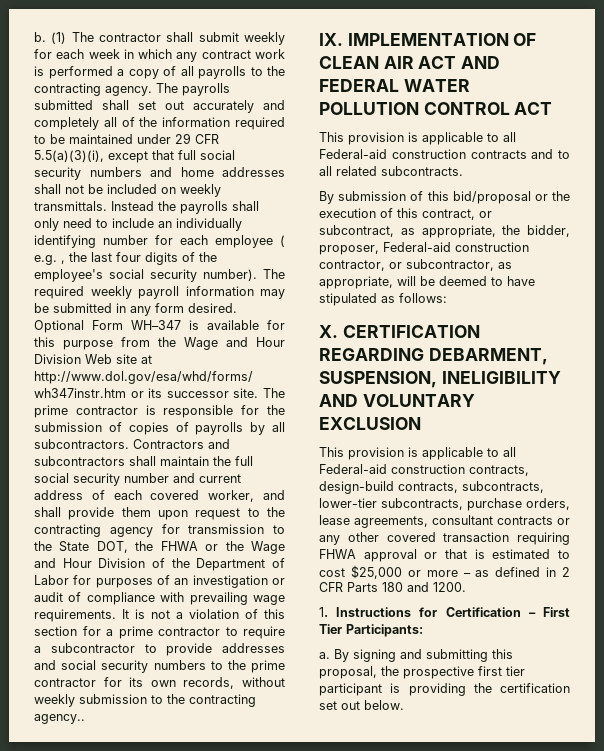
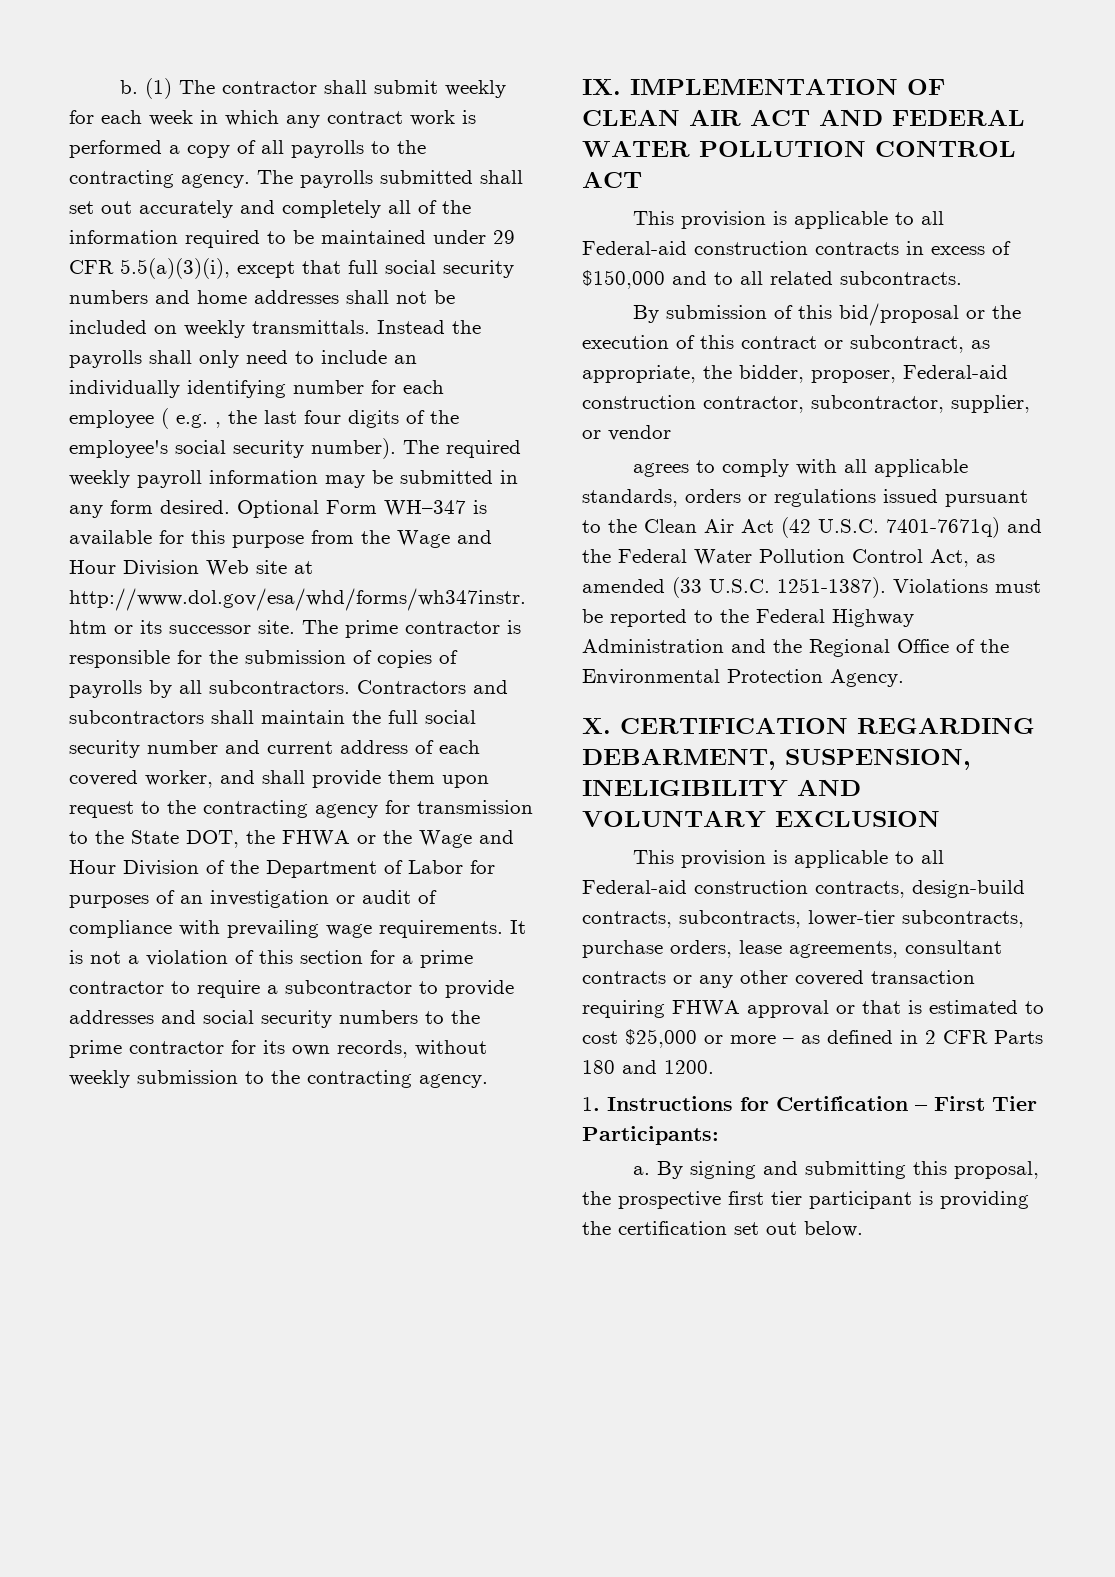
- It is not a violation of this section for a prime contractor to require a subcontractor to provide addresses and social security numbers to the prime contractor for its own records, without weekly submission to the contracting agency..
+ It is not a violation of this section for a prime contractor to require a subcontractor to provide addresses and social security numbers to the prime contractor for its own records, without weekly submission to the contracting agency.
- This provision is applicable to all Federal-aid construction contracts and to all related subcontracts.
+ This provision is applicable to all Federal-aid construction contracts in excess of $150,000 and to all related subcontracts.
- By submission of this bid/proposal or the execution of this contract, or subcontract, as appropriate, the bidder, proposer, Federal-aid construction contractor, or subcontractor, as appropriate, will be deemed to have stipulated as follows:
+ By submission of this bid/proposal or the execution of this contract or subcontract, as appropriate, the bidder, proposer, Federal-aid construction contractor, subcontractor, supplier, or vendor
+ agrees to comply with all applicable standards, orders or regulations issued pursuant to the Clean Air Act (42 U.S.C. 7401-7671q) and the Federal Water Pollution Control Act, as amended (33 U.S.C. 1251-1387). Violations must be reported to the Federal Highway Administration and the Regional Office of the Environmental Protection Agency.

